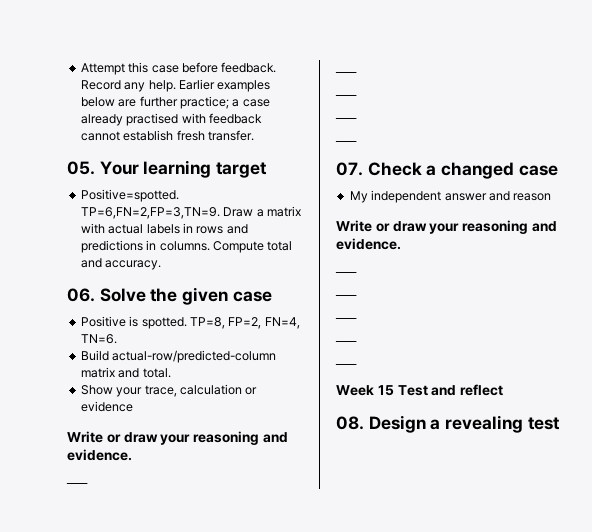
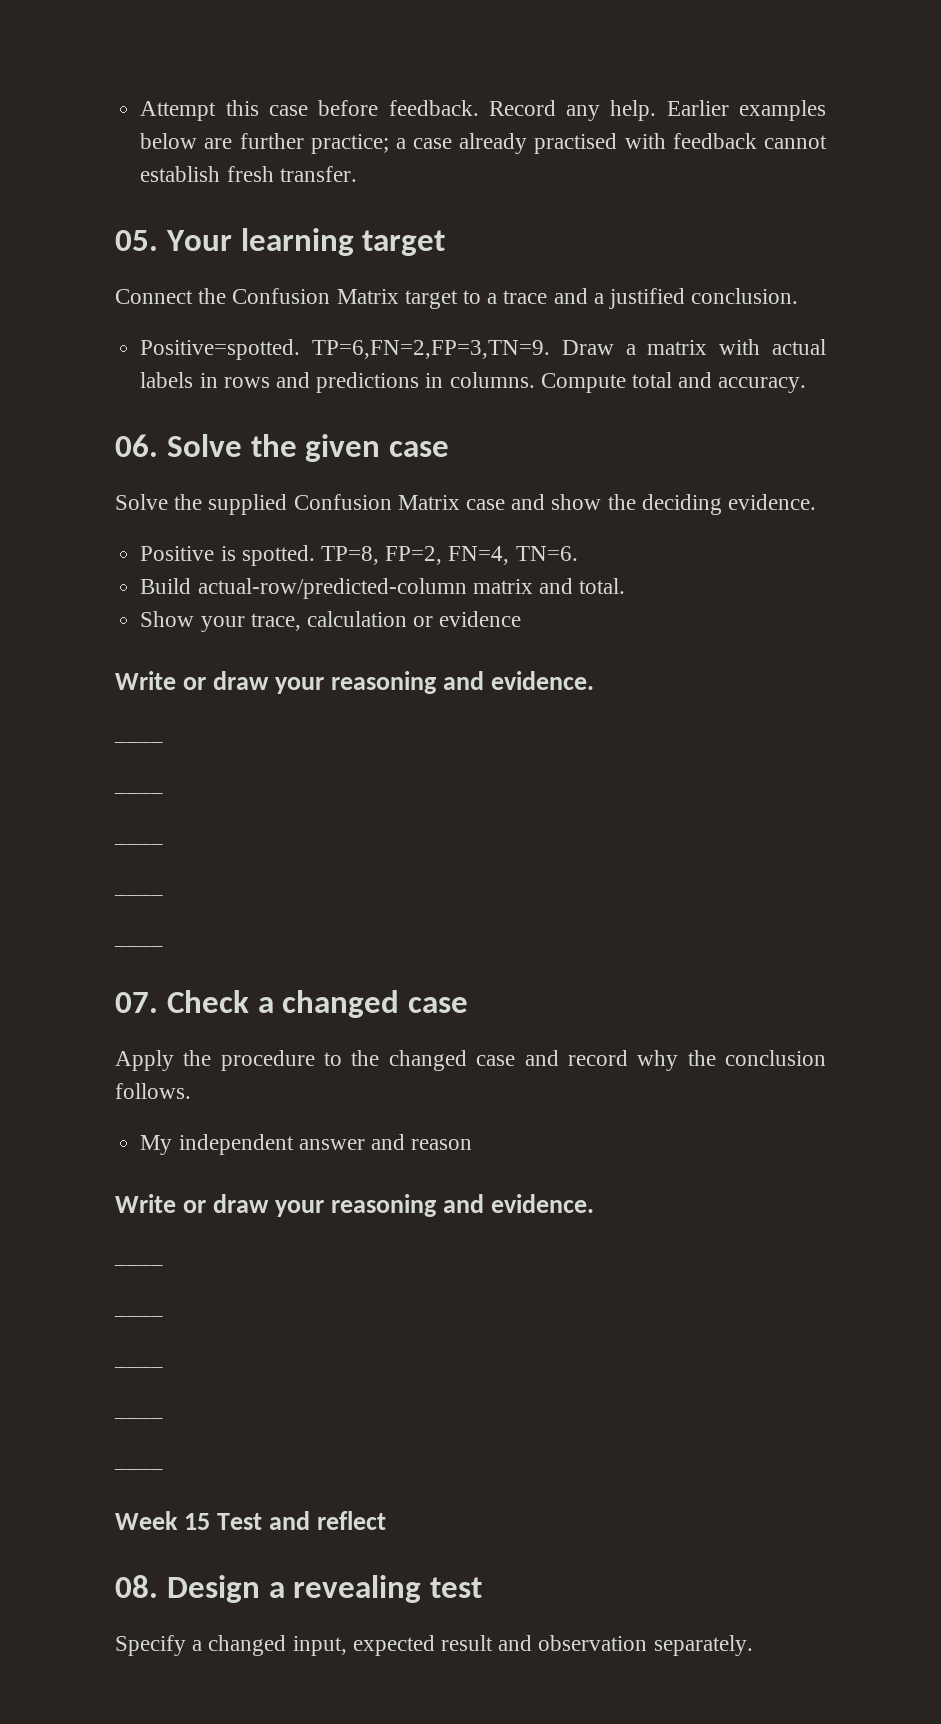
+ Connect the Confusion Matrix target to a trace and a justified conclusion.
+ Solve the supplied Confusion Matrix case and show the deciding evidence.
+ Apply the procedure to the changed case and record why the conclusion follows.
+ Specify a changed input, expected result and observation separately.

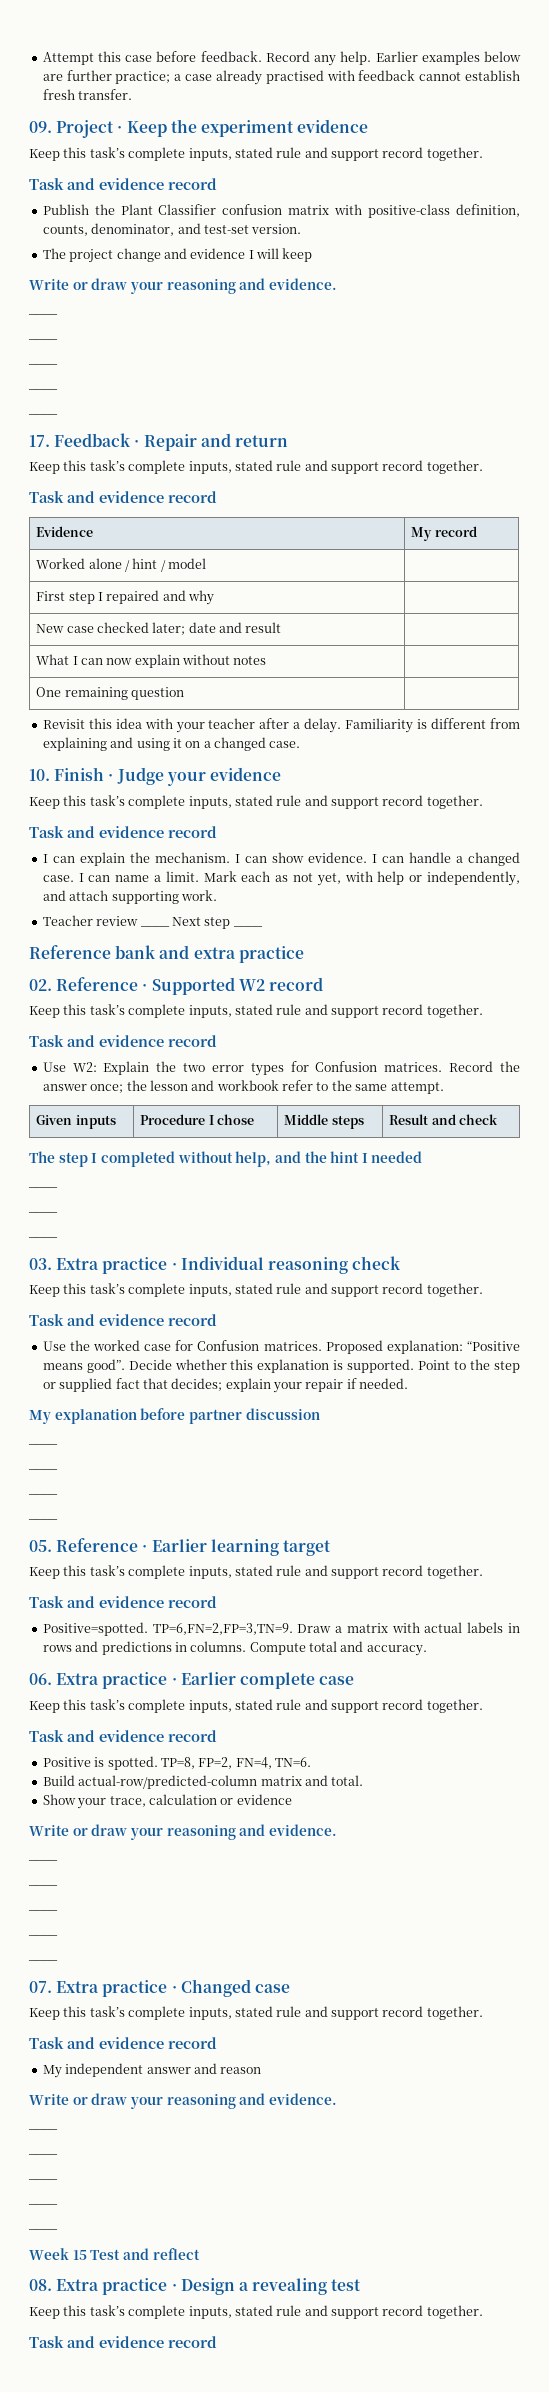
- 05. Your learning target
- Connect the Confusion Matrix target to a trace and a justified conclusion.
+ 09. Project · Keep the experiment evidence
+ Keep this task’s complete inputs, stated rule and support record together.
+ Task and evidence record
+ Publish the Plant Classifier confusion matrix with positive-class definition, counts, denominator, and test-set version.
+ The project change and evidence I will keep
+ Write or draw your reasoning and evidence.
+ ____
+ ____
+ ____
+ ____
+ ____
+ 17. Feedback · Repair and return
+ Keep this task’s complete inputs, stated rule and support record together.
+ Task and evidence record
+ Evidence | My record
+ Worked alone / hint / model |
+ First step I repaired and why |
+ New case checked later; date and result |
+ What I can now explain without notes |
+ One remaining question |
+ Revisit this idea with your teacher after a delay. Familiarity is different from explaining and using it on a changed case.
+ 10. Finish · Judge your evidence
+ Keep this task’s complete inputs, stated rule and support record together.
+ Task and evidence record
+ I can explain the mechanism. I can show evidence. I can handle a changed case. I can name a limit. Mark each as not yet, with help or independently, and attach supporting work.
+ Teacher review ____ Next step ____
+ Reference bank and extra practice
+ 02. Reference · Supported W2 record
+ Keep this task’s complete inputs, stated rule and support record together.
+ Task and evidence record
+ Use W2: Explain the two error types for Confusion matrices. Record the answer once; the lesson and workbook refer to the same attempt.
+ Given inputs | Procedure I chose | Middle steps | Result and check
+ The step I completed without help, and the hint I needed
+ ____
+ ____
+ ____
+ 03. Extra practice · Individual reasoning check
+ Keep this task’s complete inputs, stated rule and support record together.
+ Task and evidence record
+ Use the worked case for Confusion matrices. Proposed explanation: “Positive means good”. Decide whether this explanation is supported. Point to the step or supplied fact that decides; explain your repair if needed.
+ My explanation before partner discussion
+ ____
+ ____
+ ____
+ ____
+ 05. Reference · Earlier learning target
+ Keep this task’s complete inputs, stated rule and support record together.
+ Task and evidence record
- 06. Solve the given case
- Solve the supplied Confusion Matrix case and show the deciding evidence.
+ 06. Extra practice · Earlier complete case
+ Keep this task’s complete inputs, stated rule and support record together.
+ Task and evidence record
- 07. Check a changed case
- Apply the procedure to the changed case and record why the conclusion follows.
+ 07. Extra practice · Changed case
+ Keep this task’s complete inputs, stated rule and support record together.
+ Task and evidence record
- 08. Design a revealing test
- Specify a changed input, expected result and observation separately.
+ 08. Extra practice · Design a revealing test
+ Keep this task’s complete inputs, stated rule and support record together.
+ Task and evidence record

